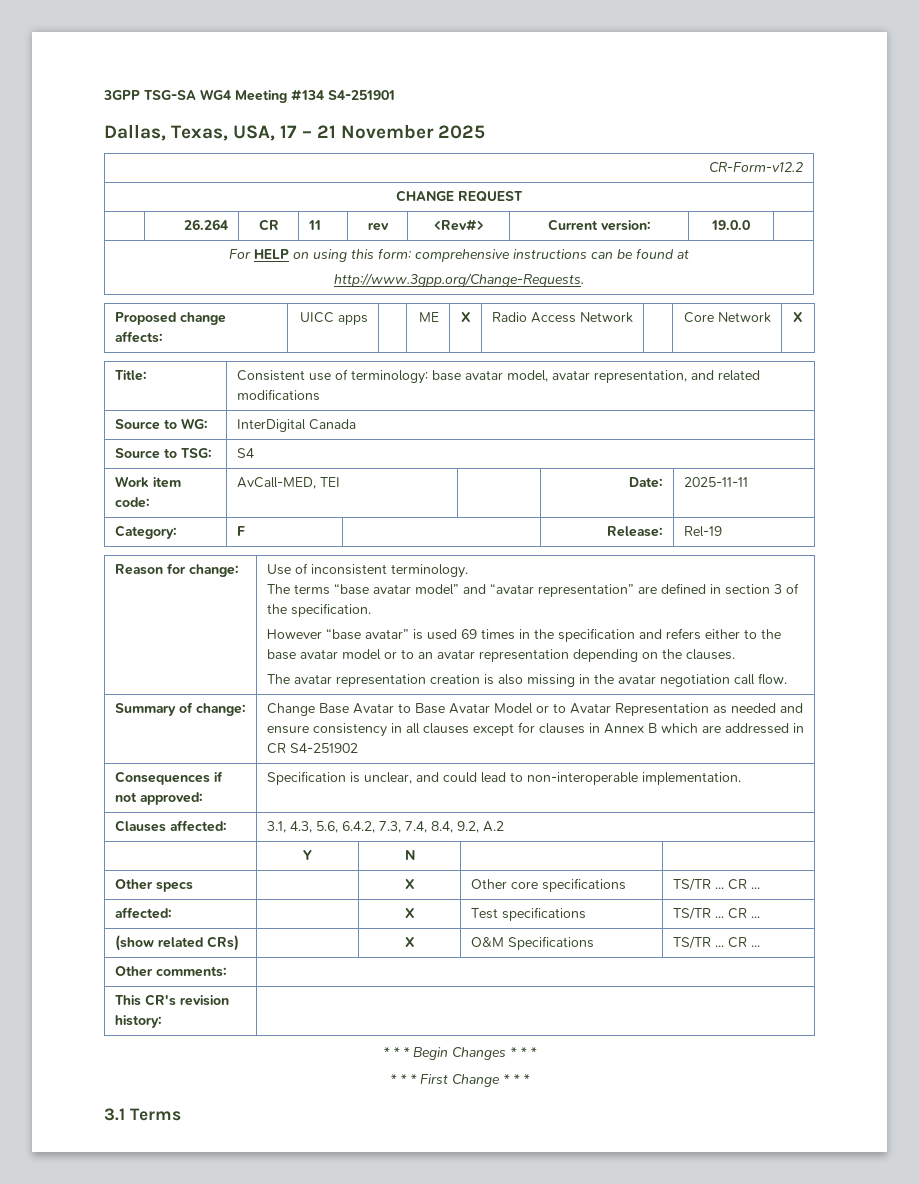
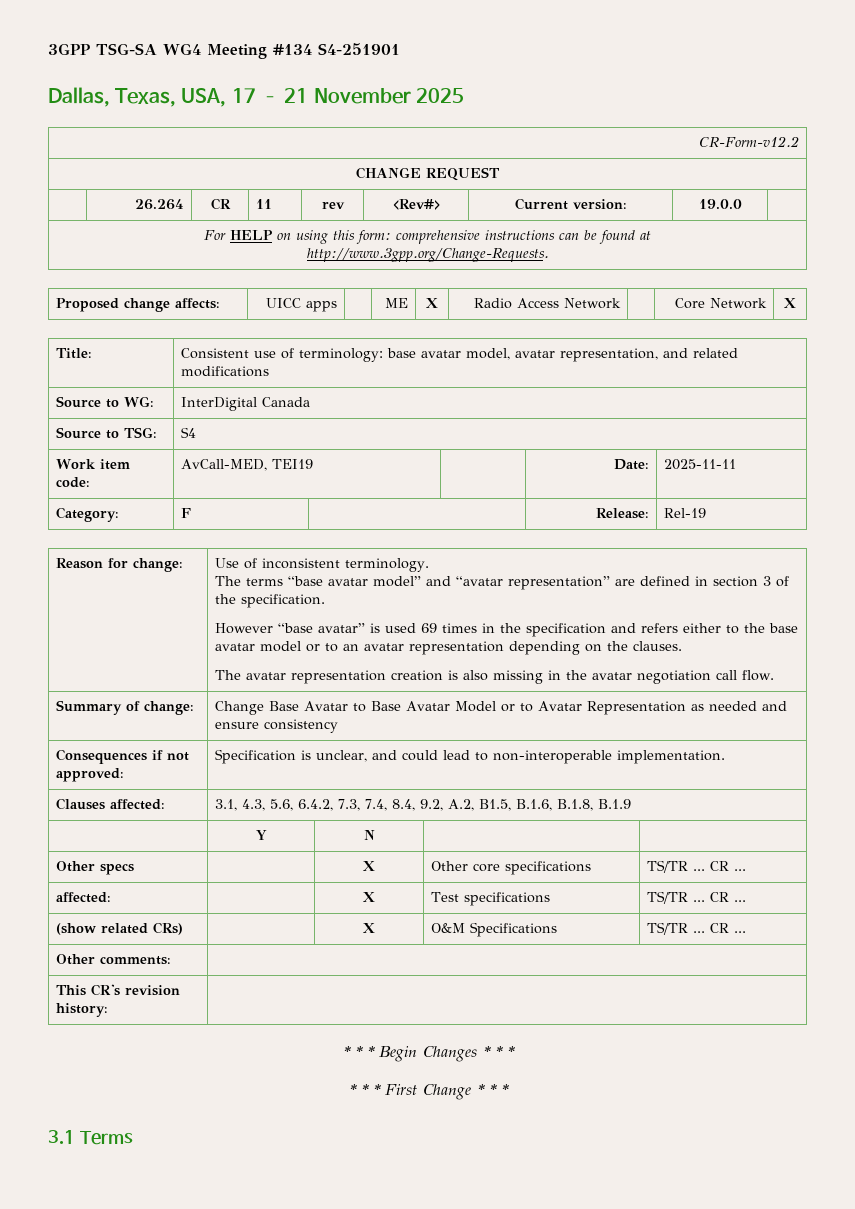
- Work item code: | AvCall-MED, TEI | | Date: | 2025-11-11
+ Work item code: | AvCall-MED, TEI19 | | Date: | 2025-11-11
- Summary of change: | Change Base Avatar to Base Avatar Model or to Avatar Representation as needed and ensure consistency in all clauses except for clauses in Annex B which are addressed in CR S4-251902
+ Summary of change: | Change Base Avatar to Base Avatar Model or to Avatar Representation as needed and ensure consistency
- Clauses affected: | 3.1, 4.3, 5.6, 6.4.2, 7.3, 7.4, 8.4, 9.2, A.2
+ Clauses affected: | 3.1, 4.3, 5.6, 6.4.2, 7.3, 7.4, 8.4, 9.2, A.2, B1.5, B.1.6, B.1.8, B.1.9

